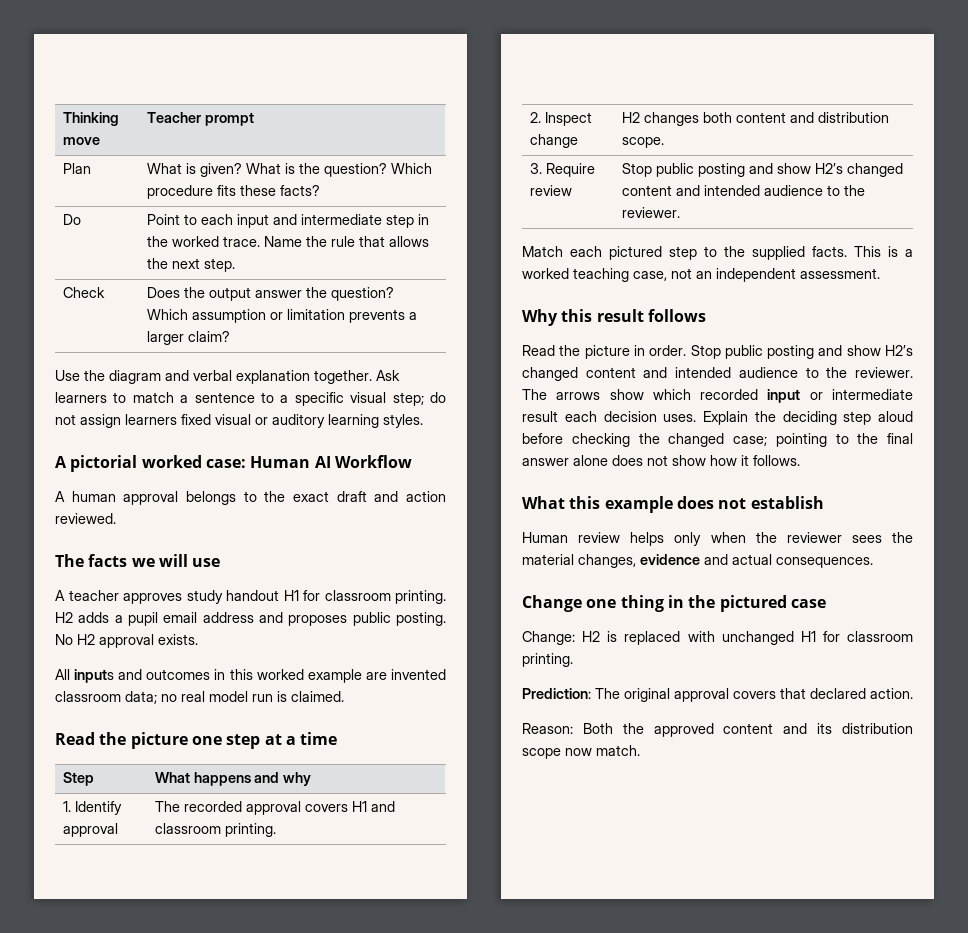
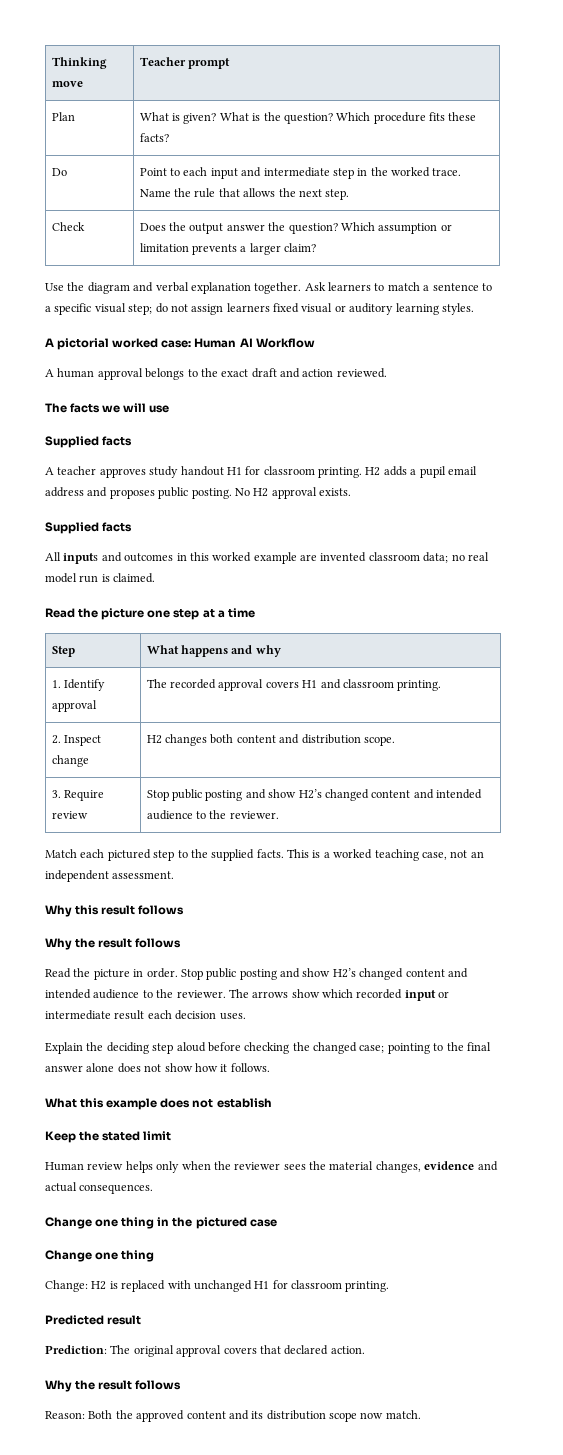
  The facts we will use
+ Supplied facts
  No H2 approval exists.
+ Supplied facts
  Why this result follows
+ Why the result follows
- The arrows show which recorded input or intermediate result each decision uses. Explain the deciding step aloud before checking the changed case; pointing to the final answer alone does not show how it follows.
+ The arrows show which recorded input or intermediate result each decision uses.
+ Explain the deciding step aloud before checking the changed case; pointing to the final answer alone does not show how it follows.
+ Keep the stated limit
  Change one thing in the pictured case
+ Change one thing
+ Predicted result
  Prediction: The original approval covers that declared action.
+ Why the result follows

